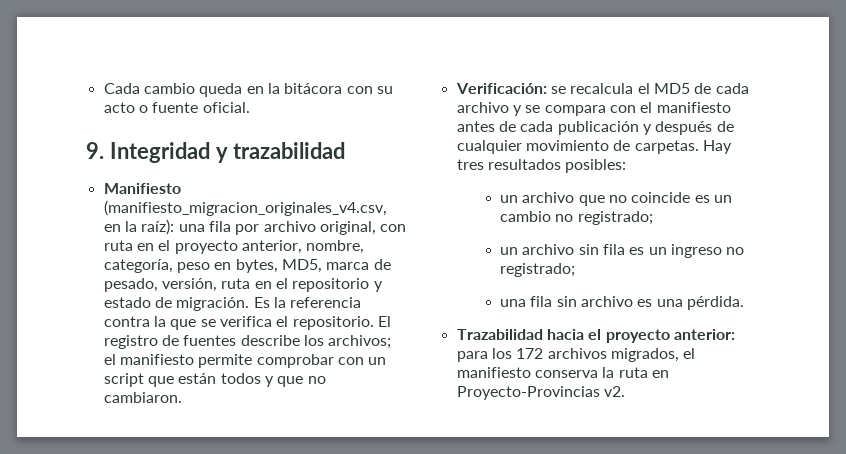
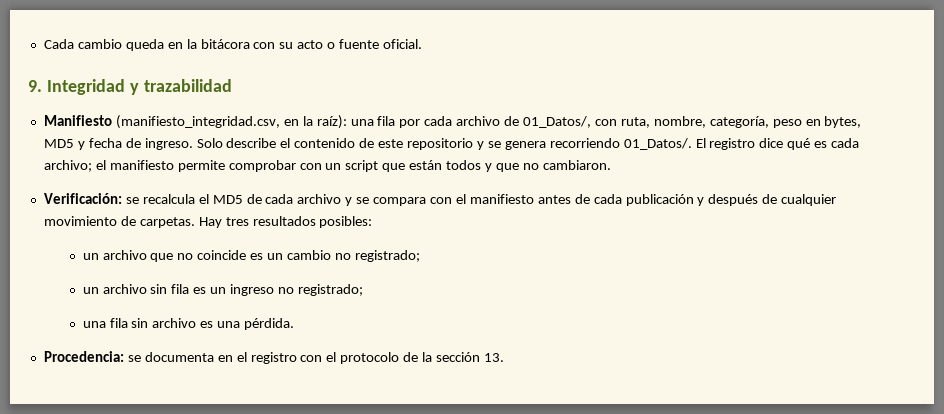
- Manifiesto (manifiesto_migracion_originales_v4.csv, en la raíz): una fila por archivo original, con ruta en el proyecto anterior, nombre, categoría, peso en bytes, MD5, marca de pesado, versión, ruta en el repositorio y estado de migración. Es la referencia contra la que se verifica el repositorio. El registro de fuentes describe los archivos; el manifiesto permite comprobar con un script que están todos y que no cambiaron.
+ Manifiesto (manifiesto_integridad.csv, en la raíz): una fila por cada archivo de 01_Datos/, con ruta, nombre, categoría, peso en bytes, MD5 y fecha de ingreso. Solo describe el contenido de este repositorio y se genera recorriendo 01_Datos/. El registro dice qué es cada archivo; el manifiesto permite comprobar con un script que están todos y que no cambiaron.
- Trazabilidad hacia el proyecto anterior: para los 172 archivos migrados, el manifiesto conserva la ruta en Proyecto-Provincias v2.
+ Procedencia: se documenta en el registro con el protocolo de la sección 13.

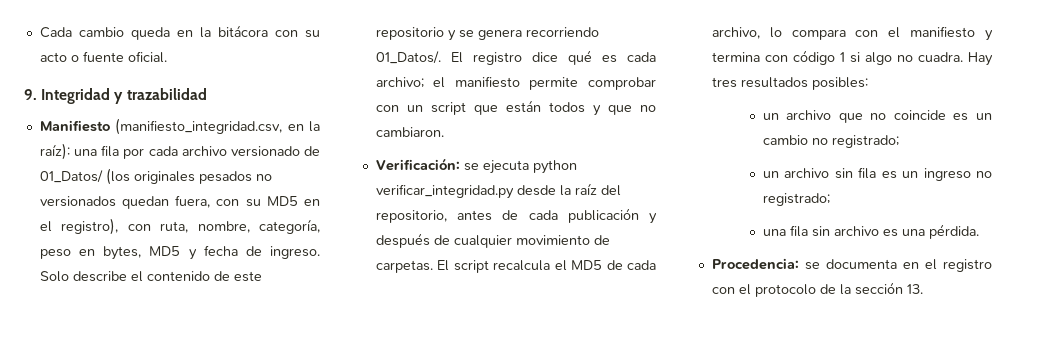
- Manifiesto (manifiesto_integridad.csv, en la raíz): una fila por cada archivo de 01_Datos/, con ruta, nombre, categoría, peso en bytes, MD5 y fecha de ingreso.
+ Manifiesto (manifiesto_integridad.csv, en la raíz): una fila por cada archivo versionado de 01_Datos/ (los originales pesados no versionados quedan fuera, con su MD5 en el registro), con ruta, nombre, categoría, peso en bytes, MD5 y fecha de ingreso.
- Verificación: se recalcula el MD5 de cada archivo y se compara con el manifiesto antes de cada publicación y después de cualquier movimiento de carpetas.
+ Verificación: se ejecuta python verificar_integridad.py desde la raíz del repositorio, antes de cada publicación y después de cualquier movimiento de carpetas.
+ El script recalcula el MD5 de cada archivo, lo compara con el manifiesto y termina con código 1 si algo no cuadra.

